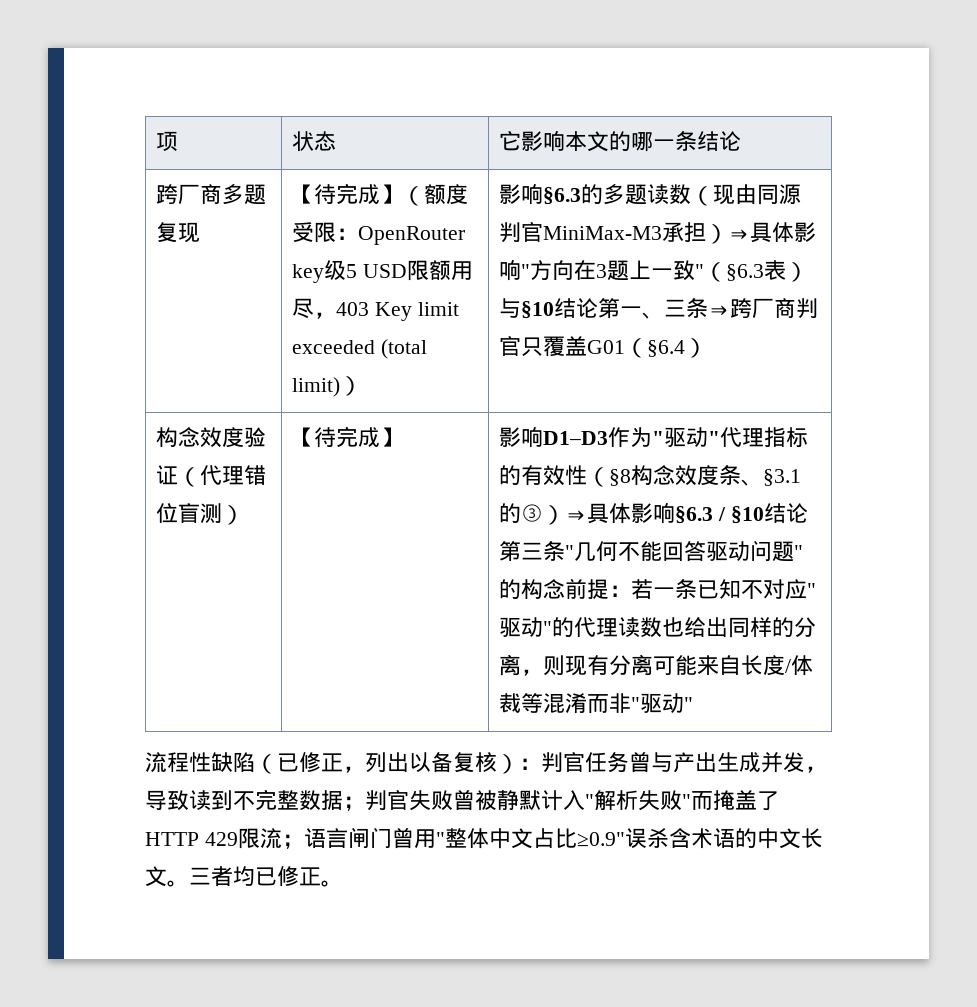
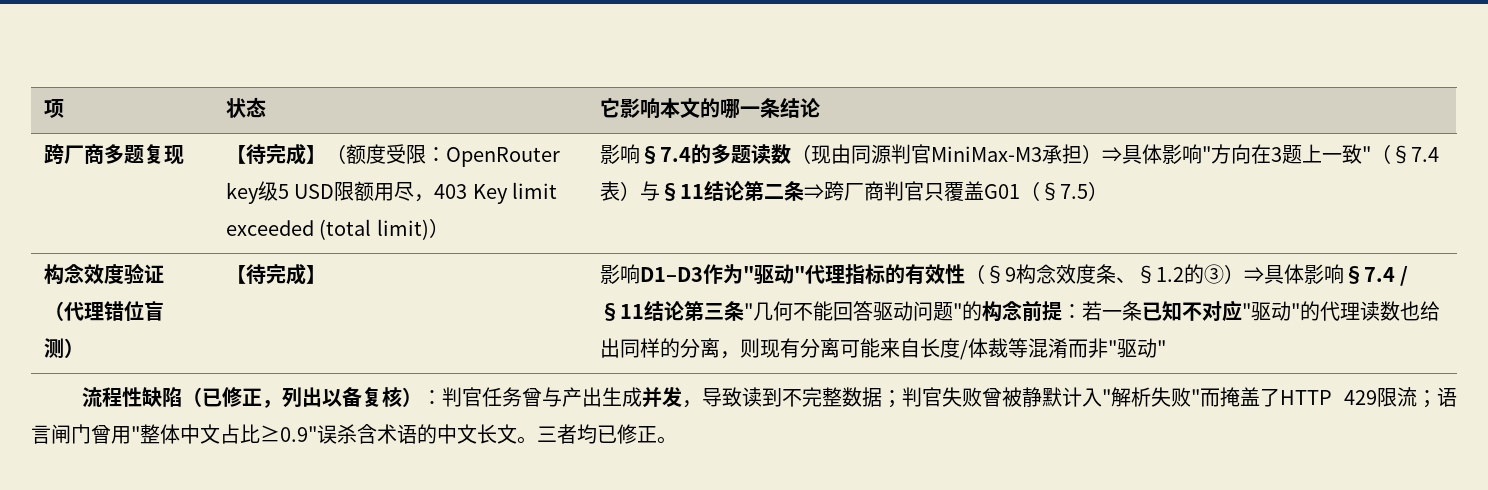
- 影响§6.3的多题读数（现由同源判官MiniMax-M3承担）⇒具体影响"方向在3题上一致"（§6.3表）与§10结论第一、三条⇒跨厂商判官只覆盖G01（§6.4）
+ 影响§7.4的多题读数（现由同源判官MiniMax-M3承担）⇒具体影响"方向在3题上一致"（§7.4表）与§11结论第二条⇒跨厂商判官只覆盖G01（§7.5）
- 影响D1–D3作为"驱动"代理指标的有效性（§8构念效度条、§3.1的③）⇒具体影响§6.3 / §10结论第三条"几何不能回答驱动问题"的构念前提：若一条已知不对应"驱动"的代理读数也给出同样的分离，则现有分离可能来自长度/体裁等混淆而非"驱动"
+ 影响D1–D3作为"驱动"代理指标的有效性（§9构念效度条、§1.2的③）⇒具体影响§7.4 / §11结论第三条"几何不能回答驱动问题"的构念前提：若一条已知不对应"驱动"的代理读数也给出同样的分离，则现有分离可能来自长度/体裁等混淆而非"驱动"

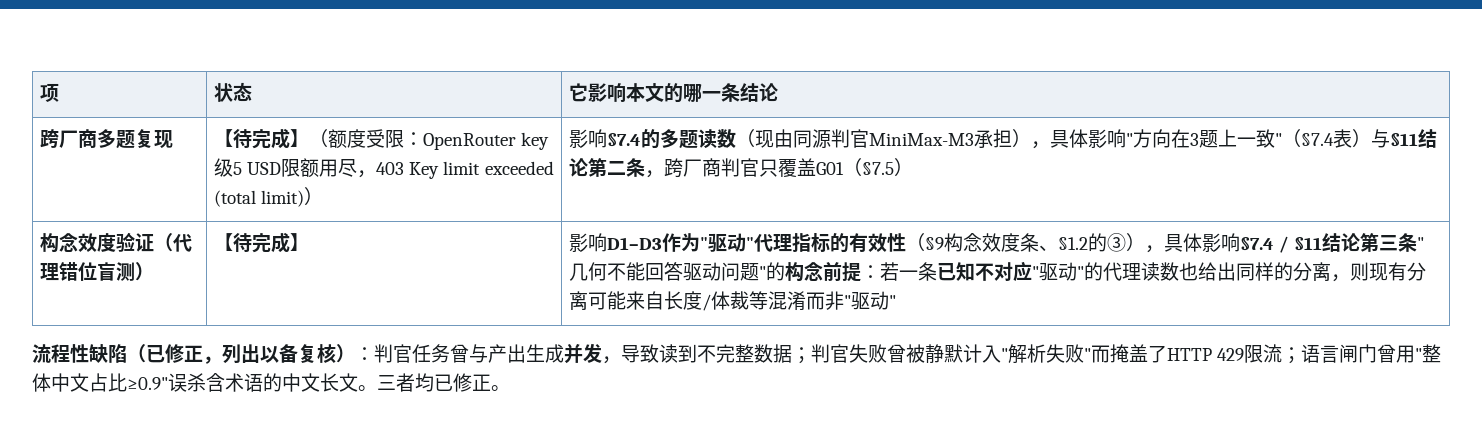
- 影响§7.4的多题读数（现由同源判官MiniMax-M3承担）⇒具体影响"方向在3题上一致"（§7.4表）与§11结论第二条⇒跨厂商判官只覆盖G01（§7.5）
+ 影响§7.4的多题读数（现由同源判官MiniMax-M3承担），具体影响"方向在3题上一致"（§7.4表）与§11结论第二条，跨厂商判官只覆盖G01（§7.5）
- 影响D1–D3作为"驱动"代理指标的有效性（§9构念效度条、§1.2的③）⇒具体影响§7.4 / §11结论第三条"几何不能回答驱动问题"的构念前提：
+ 影响D1–D3作为"驱动"代理指标的有效性（§9构念效度条、§1.2的③），具体影响§7.4 / §11结论第三条"几何不能回答驱动问题"的构念前提：

